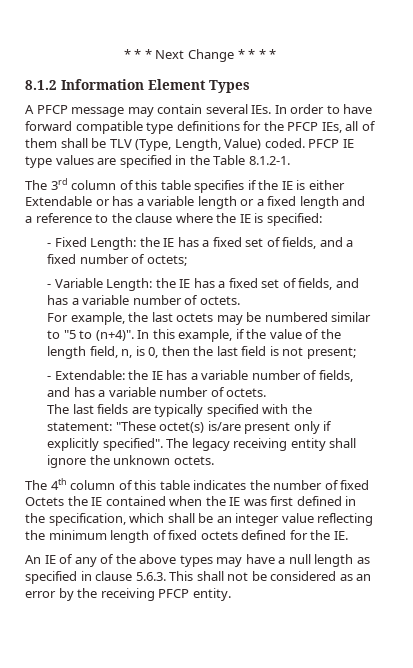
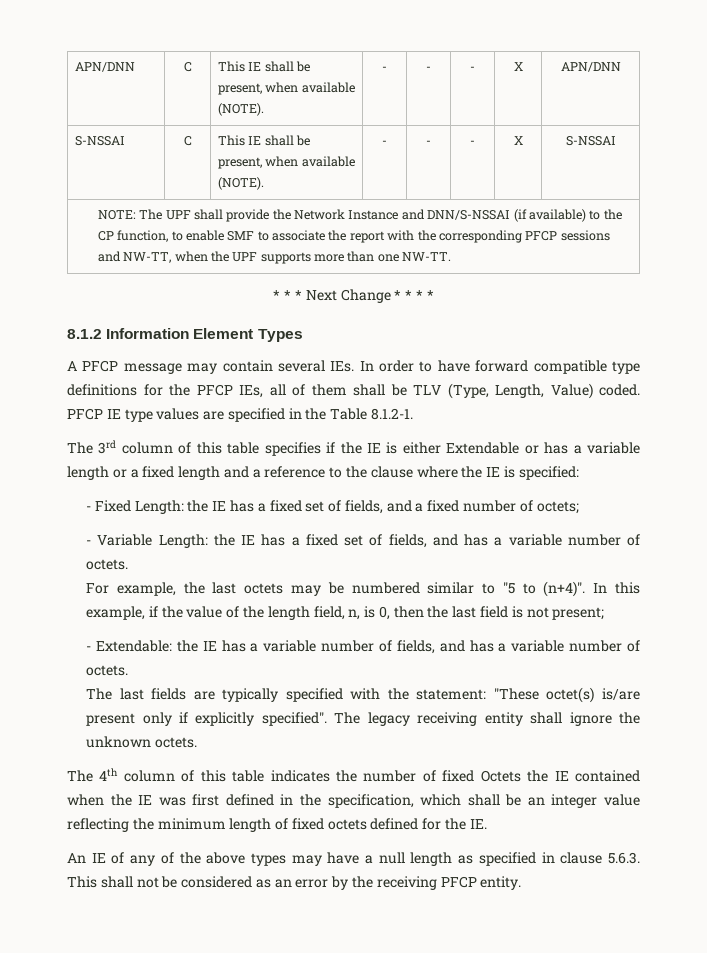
+ APN/DNN | C | This IE shall be present, when available (NOTE). | - | - | - | X | APN/DNN
+ S-NSSAI | C | This IE shall be present, when available (NOTE). | - | - | - | X | S-NSSAI
+ NOTE: The UPF shall provide the Network Instance and DNN/S-NSSAI (if available) to the CP function, to enable SMF to associate the report with the corresponding PFCP sessions and NW-TT, when the UPF supports more than one NW-TT.

